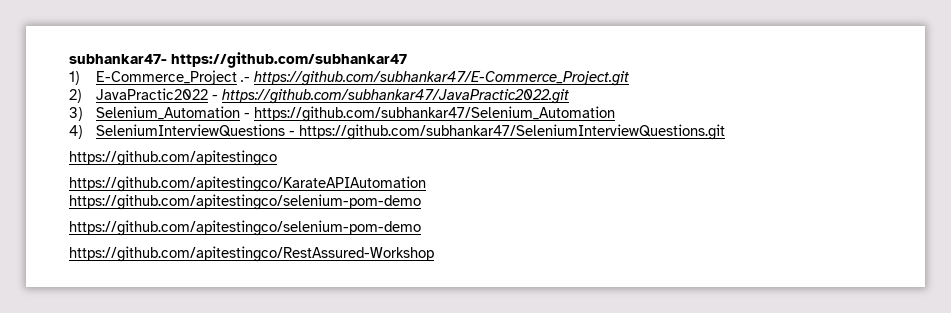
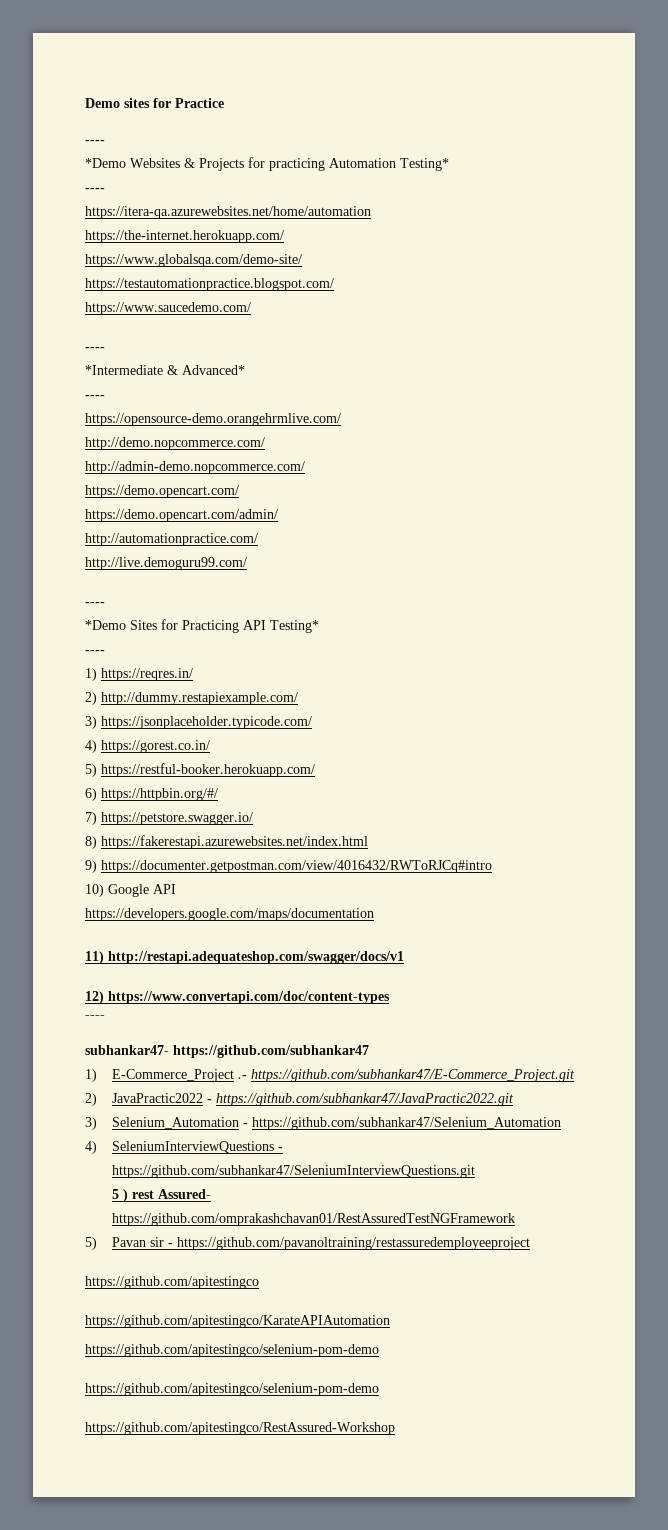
+ Demo sites for Practice
+ ----
+ *Demo Websites & Projects for practicing Automation Testing*
+ ----
+ https://itera-qa.azurewebsites.net/home/automation
+ https://the-internet.herokuapp.com/
+ https://www.globalsqa.com/demo-site/
+ https://testautomationpractice.blogspot.com/
+ https://www.saucedemo.com/
+ ----
+ *Intermediate & Advanced*
+ ----
+ https://opensource-demo.orangehrmlive.com/
+ http://demo.nopcommerce.com/
+ http://admin-demo.nopcommerce.com/
+ https://demo.opencart.com/
+ https://demo.opencart.com/admin/
+ http://automationpractice.com/
+ http://live.demoguru99.com/
+ ----
+ *Demo Sites for Practicing API Testing*
+ ----
+ 1) https://reqres.in/
+ 2) http://dummy.restapiexample.com/
+ 3) https://jsonplaceholder.typicode.com/
+ 4) https://gorest.co.in/
+ 5) https://restful-booker.herokuapp.com/
+ 6) https://httpbin.org/#/
+ 7) https://petstore.swagger.io/
+ 8) https://fakerestapi.azurewebsites.net/index.html
+ 9) https://documenter.getpostman.com/view/4016432/RWToRJCq#intro
+ 10) Google API
+ https://developers.google.com/maps/documentation
+ 11) http://restapi.adequateshop.com/swagger/docs/v1
+ 12) https://www.convertapi.com/doc/content-types
+ ----
+ 5 ) rest Assured- https://github.com/omprakashchavan01/RestAssuredTestNGFramework
+ 5) Pavan sir - https://github.com/pavanoltraining/restassuredemployeeproject

